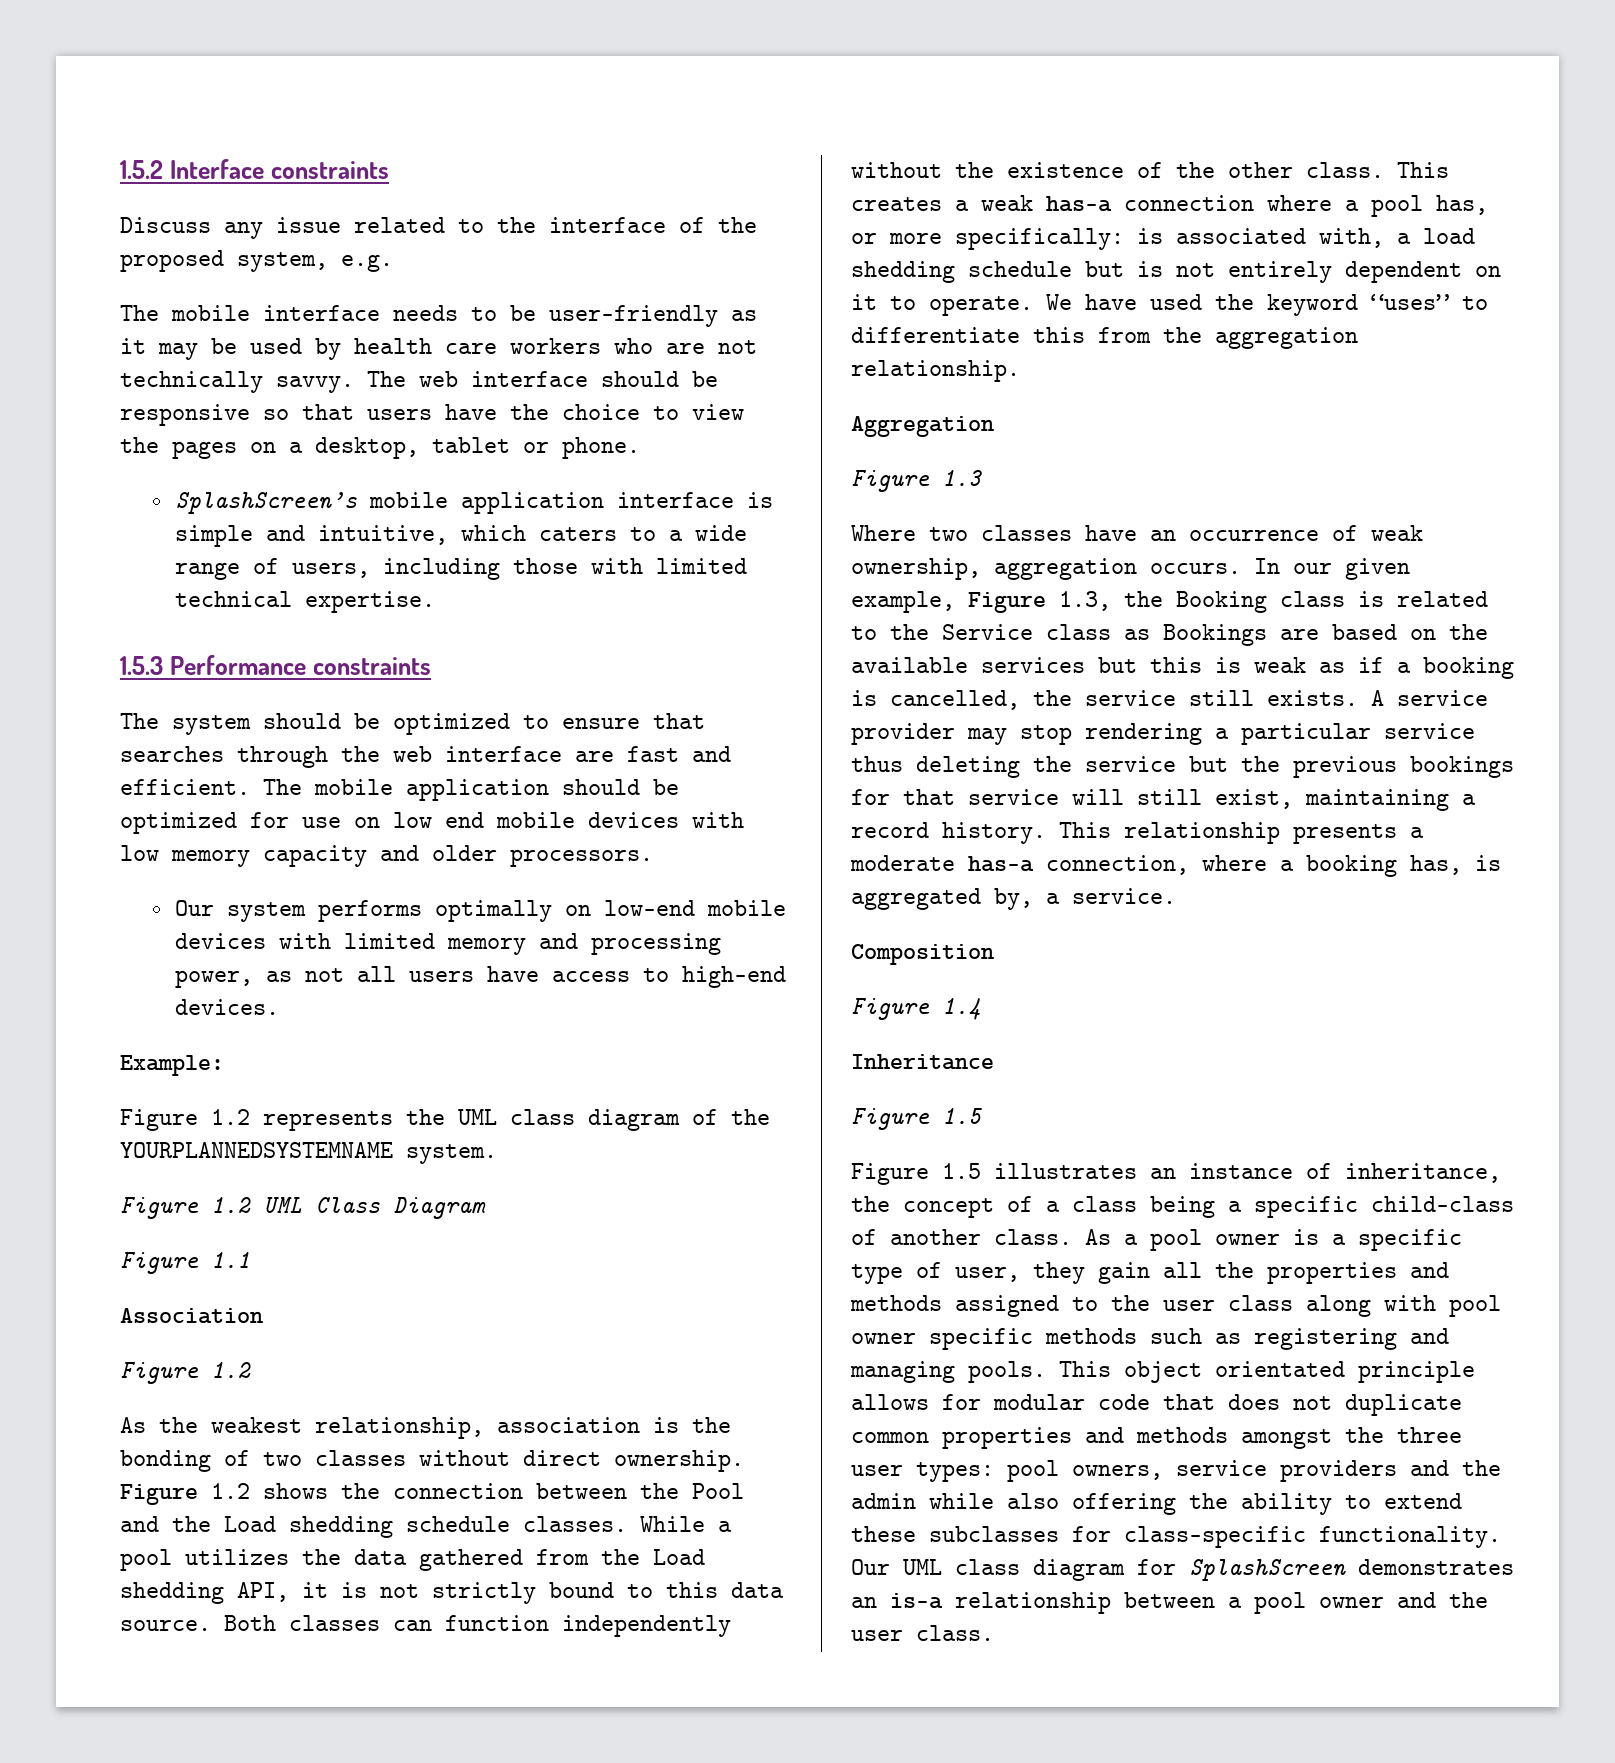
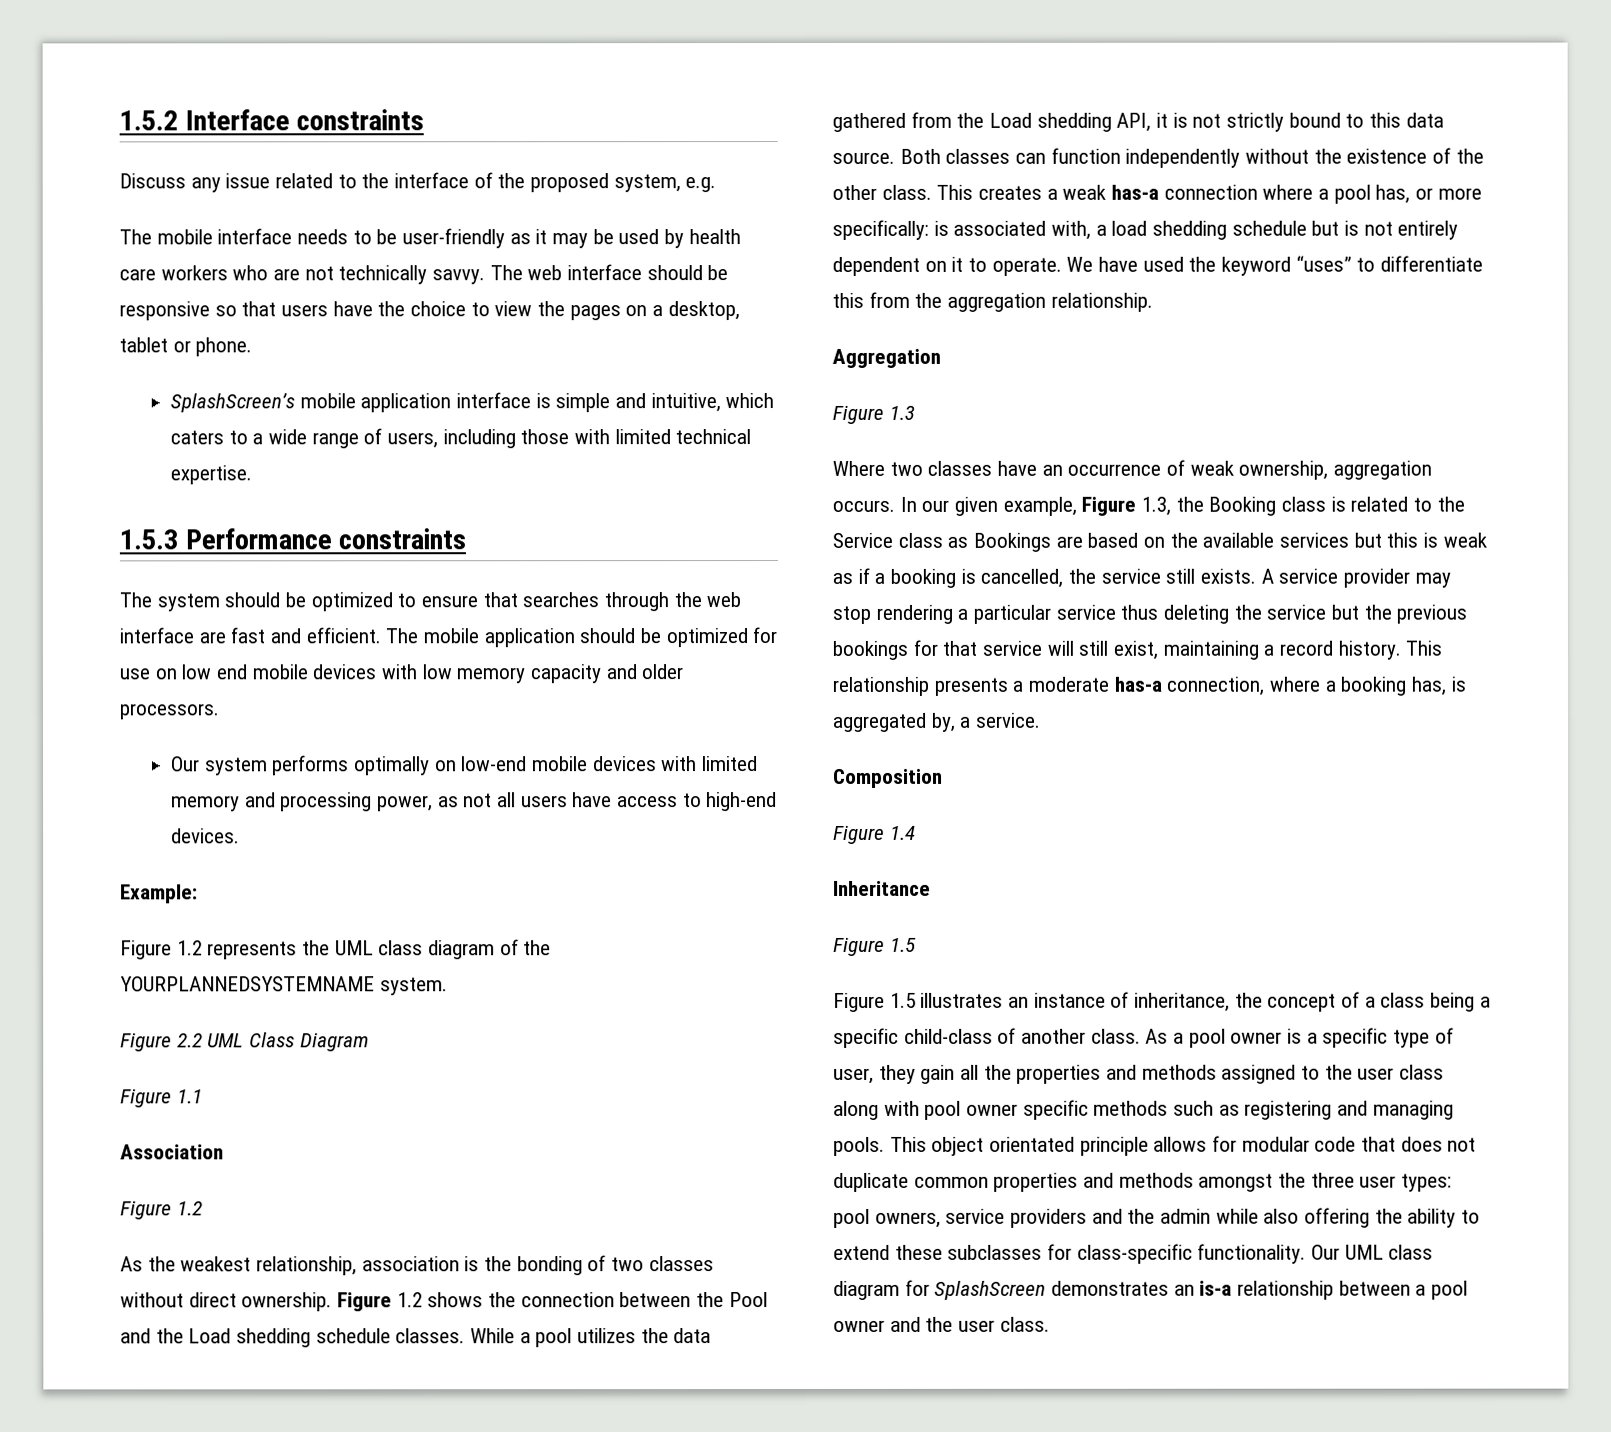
- Figure 1.2 UML Class Diagram
+ Figure 2.2 UML Class Diagram

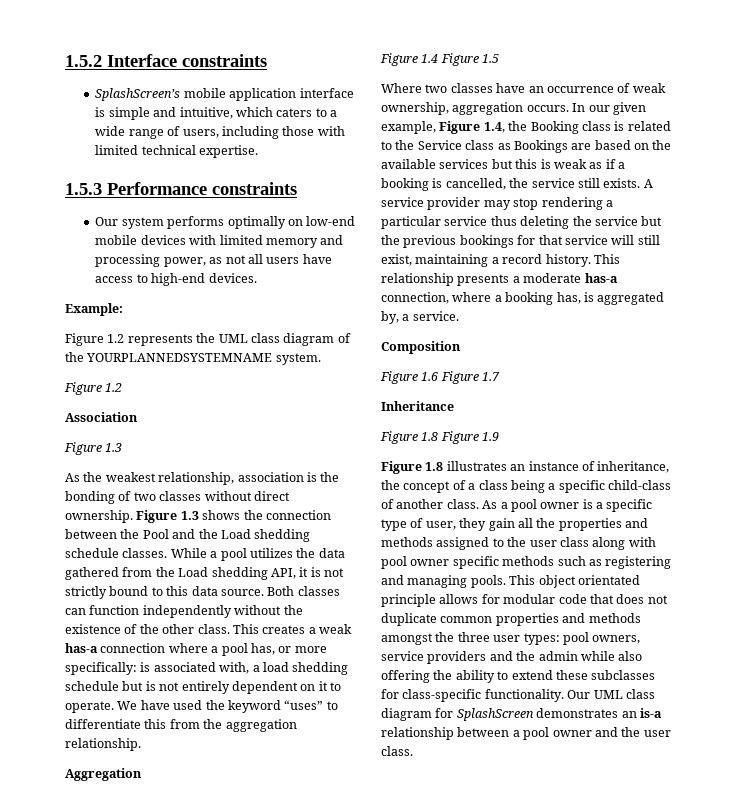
- Discuss any issue related to the interface of the proposed system, e.g.
- The mobile interface needs to be user-friendly as it may be used by health care workers who are not technically savvy. The web interface should be responsive so that users have the choice to view the pages on a desktop, tablet or phone.
- The system should be optimized to ensure that searches through the web interface are fast and efficient. The mobile application should be optimized for use on low end mobile devices with low memory capacity and older processors.
  Figure 1.2 represents the UML class diagram of the YOURPLANNEDSYSTEMNAME system.
- Figure 2.2 UML Class Diagram
- Figure 1.1
+ Figure 1.2
  Association
- Figure 1.2
+ Figure 1.3
- Figure 1.2 shows the connection between the Pool and the Load shedding schedule classes.
+ Figure 1.3 shows the connection between the Pool and the Load shedding schedule classes.
- Figure 1.3
+ Figure 1.4 Figure 1.5
- In our given example, Figure 1.3, the Booking class is related to the Service class as Bookings are based on the available services but this is weak as if a booking is cancelled, the service still exists.
+ In our given example, Figure 1.4, the Booking class is related to the Service class as Bookings are based on the available services but this is weak as if a booking is cancelled, the service still exists.
- Figure 1.4
+ Figure 1.6 Figure 1.7
  Inheritance
- Figure 1.5
- Figure 1.5 illustrates an instance of inheritance, the concept of a class being a specific child-class of another class.
+ Figure 1.8 Figure 1.9
+ Figure 1.8 illustrates an instance of inheritance, the concept of a class being a specific child-class of another class.

